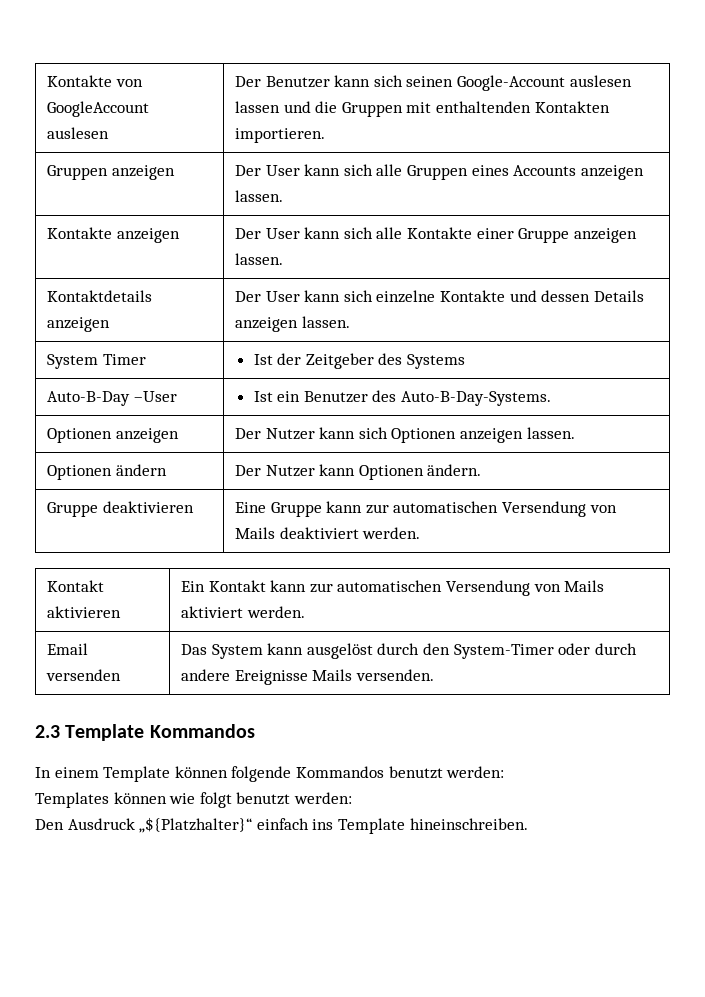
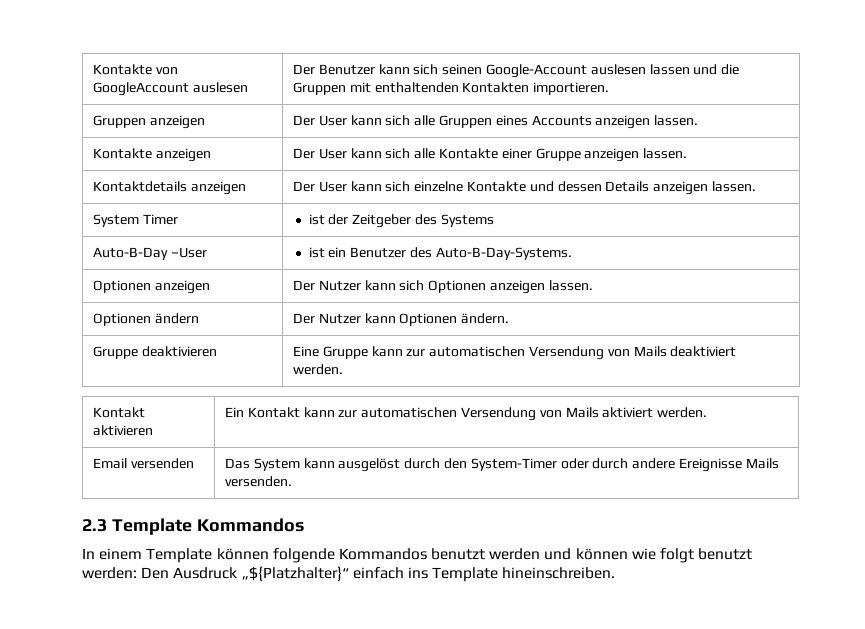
- System Timer | Ist der Zeitgeber des Systems
+ System Timer | ist der Zeitgeber des Systems
- Auto-B-Day –User | Ist ein Benutzer des Auto-B-Day-Systems.
+ Auto-B-Day –User | ist ein Benutzer des Auto-B-Day-Systems.
- In einem Template können folgende Kommandos benutzt werden:
- Templates können wie folgt benutzt werden:
- Den Ausdruck „${Platzhalter}“ einfach ins Template hineinschreiben.
+ In einem Template können folgende Kommandos benutzt werden und können wie folgt benutzt werden: Den Ausdruck „${Platzhalter}“ einfach ins Template hineinschreiben.

